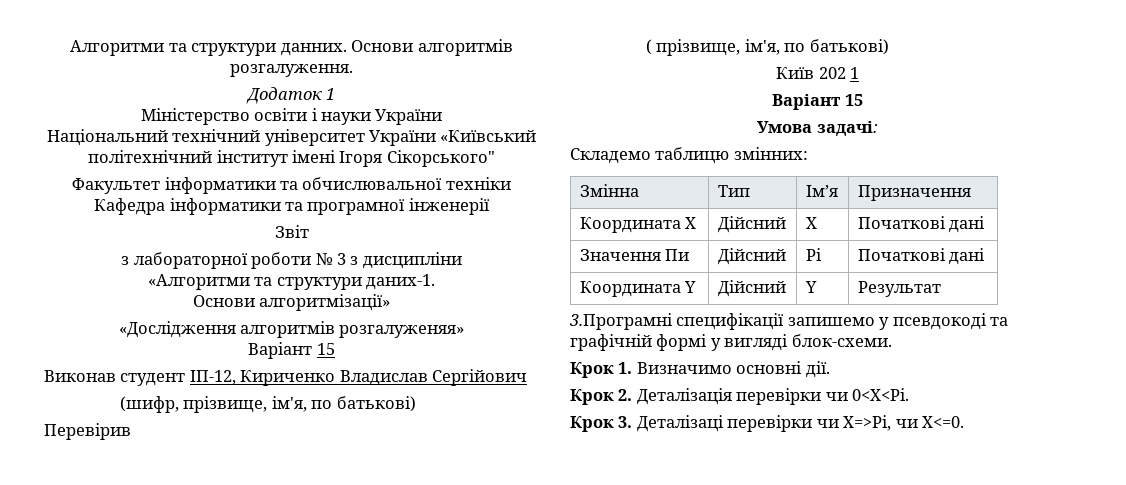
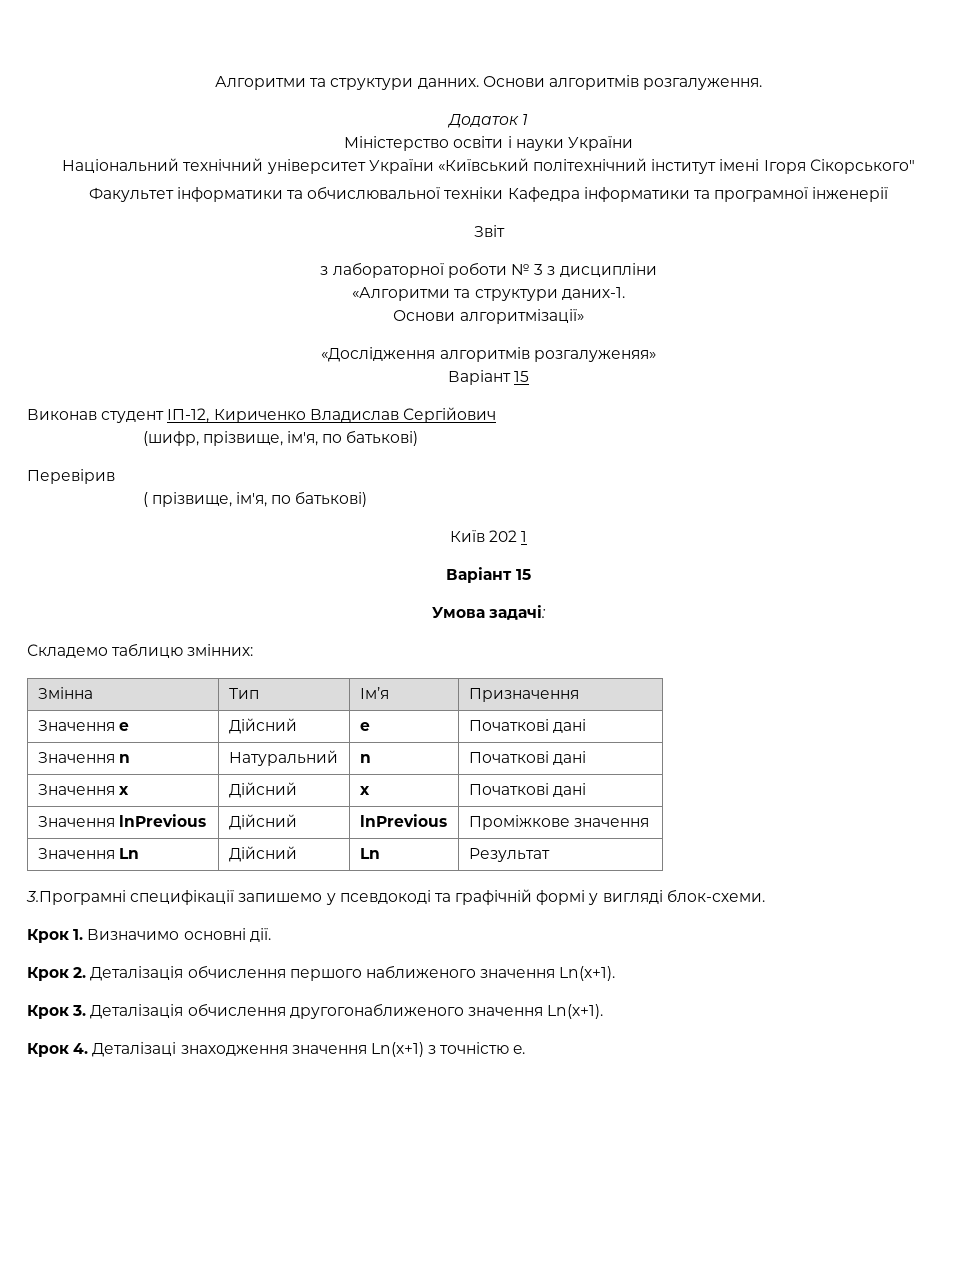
- Координата Х | Дійсний | Х | Початкові дані
- Значення Пи | Дійсний | Pi | Початкові дані
- Координата Y | Дійсний | Y | Результат
+ Значення e | Дійсний | e | Початкові дані
+ Значення n | Натуральний | n | Початкові дані
+ Значення x | Дійсний | х | Початкові дані
+ Значення lnPrevious | Дійсний | lnPrevious | Проміжкове значення
+ Значення Ln | Дійсний | Ln | Результат
- Крок 2. Деталізація перевірки чи 0<X<Pi.
- Крок 3. Деталізаці перевірки чи X=>Pi, чи X<=0.
+ Крок 2. Деталізація обчислення першого наближеного значення Ln(x+1).
+ Крок 3. Деталізація обчислення другогонаближеного значення Ln(x+1).
+ Крок 4. Деталізаці знаходження значення Ln(x+1) з точністю e.

